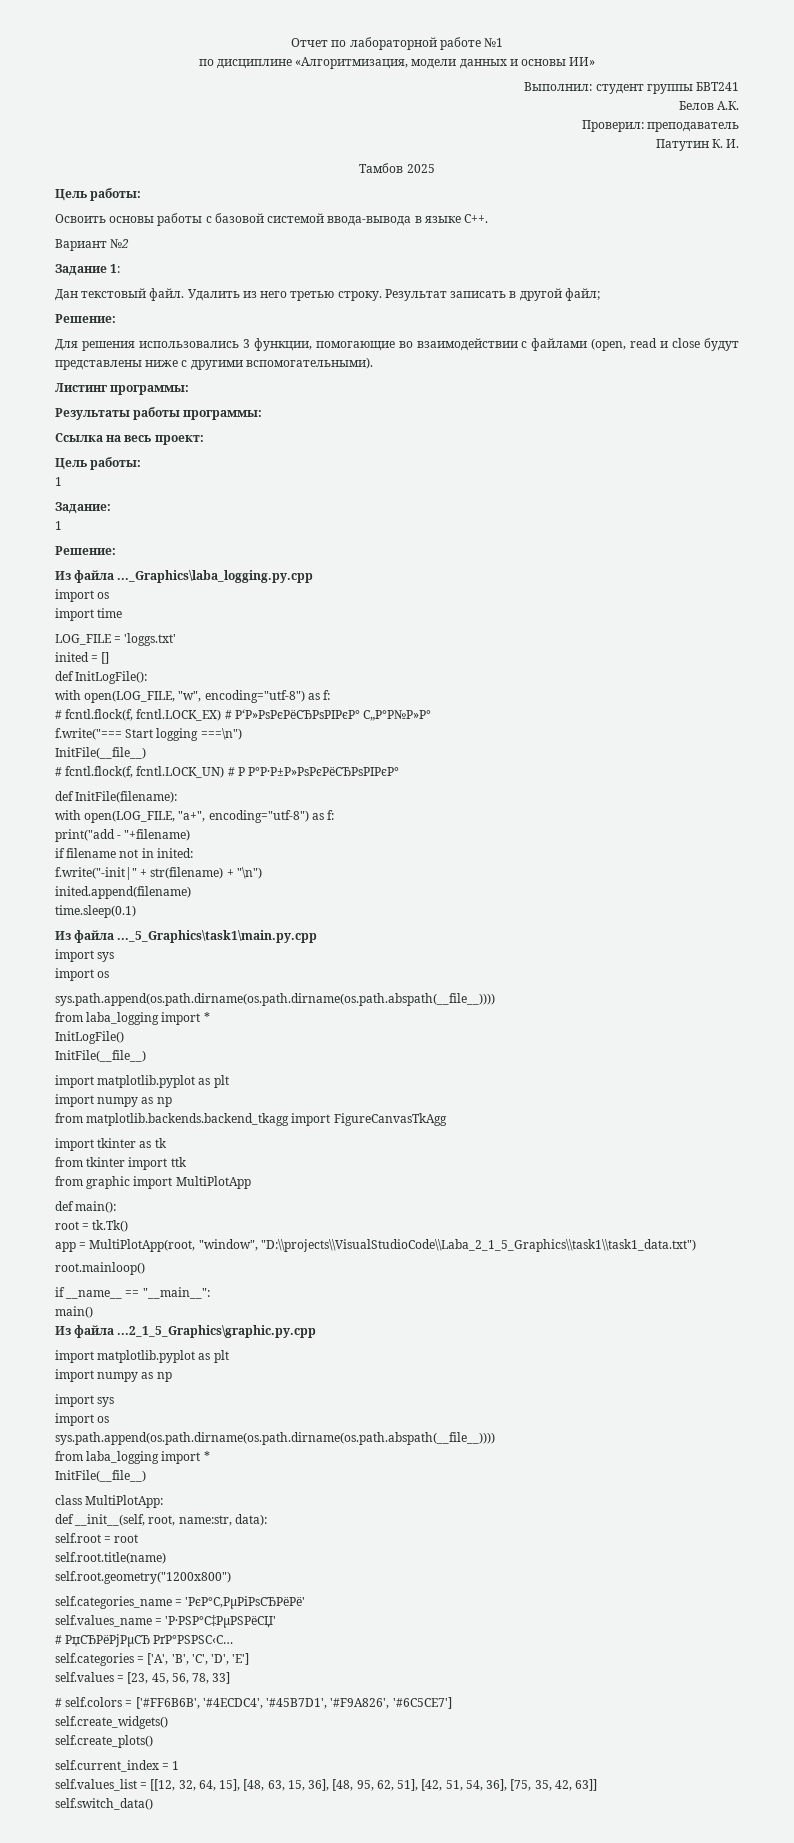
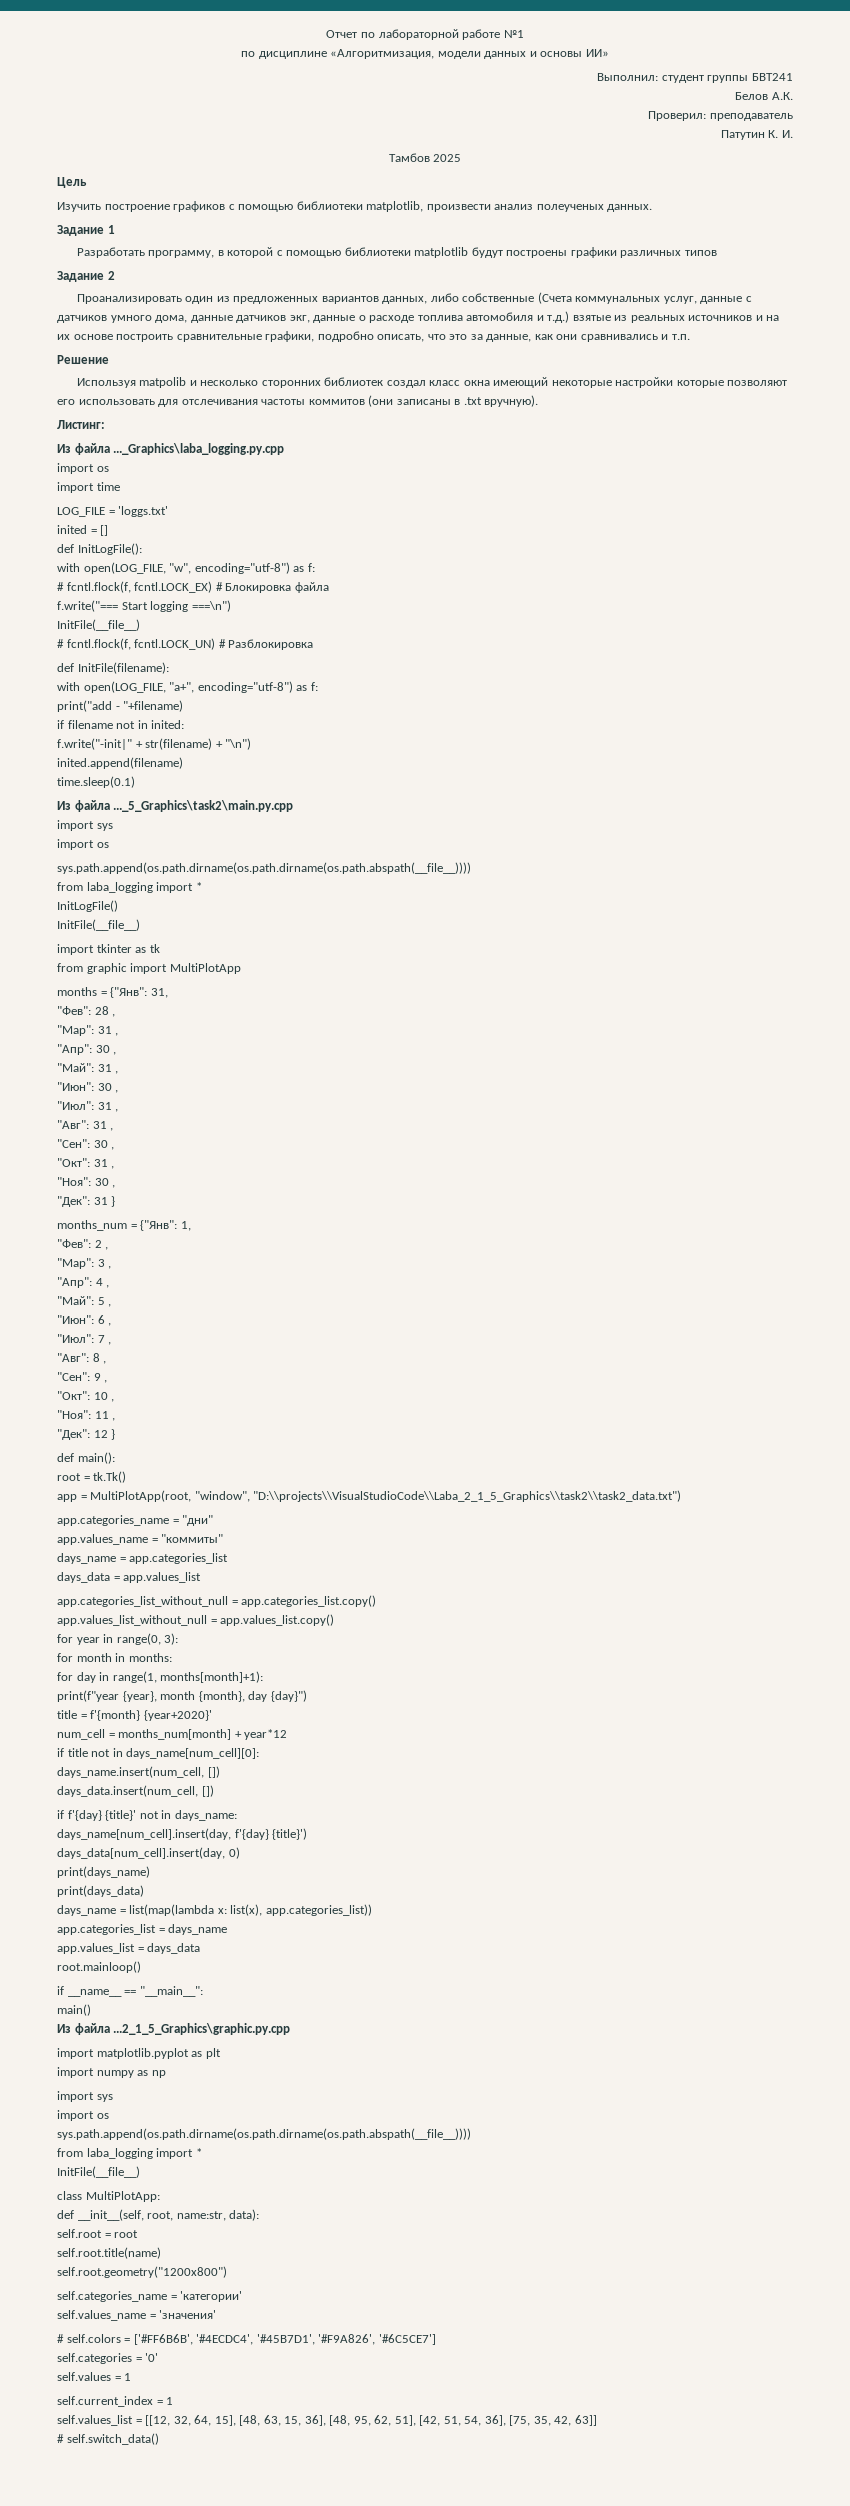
  Тамбов 2025
- Цель работы:
- Освоить основы работы с базовой системой ввода-вывода в языке С++.
- Вариант №2
- Задание 1:
- Дан текстовый файл. Удалить из него третью строку. Результат записать в другой файл;
- Решение:
- Для решения использовались 3 функции, помогающие во взаимодействии с файлами (open, read и close будут представлены ниже с другими вспомогательными).
- Листинг программы:
- Результаты работы программы:
- Ссылка на весь проект:
- Цель работы:
- 1
- Заданиe:
- 1
- Решение:
+ Цель
+ Изучить построение графиков с помощью библиотеки matplotlib, произвести анализ полеученых данных.
+ Задание 1
+ Разработать программу, в которой с помощью библиотеки matplotlib будут построены графики различных типов
+ Задание 2
+ Проанализировать один из предложенных вариантов данных, либо собственные (Счета коммунальных услуг, данные с датчиков умного дома, данные датчиков экг, данные о расходе топлива автомобиля и т.д.) взятые из реальных источников и на их основе построить сравнительные графики, подробно описать, что это за данные, как они сравнивались и т.п.
+ Решение
+ Используя matpolib и несколько сторонних библиотек создал класс окна имеющий некоторые настройки которые позволяют его использовать для отслечивания частоты коммитов (они записаны в .txt вручную).
+ Листинг:
- # fcntl.flock(f, fcntl.LOCK_EX) # Р‘Р»РѕРєРёСЂРѕРІРєР° С„Р°Р№Р»Р°
+ # fcntl.flock(f, fcntl.LOCK_EX) # Блокировка файла
- # fcntl.flock(f, fcntl.LOCK_UN) # Р Р°Р·Р±Р»РѕРєРёСЂРѕРІРєР°
+ # fcntl.flock(f, fcntl.LOCK_UN) # Разблокировка
- Из файла ..._5_Graphics\task1\main.py.cpp
+ Из файла ..._5_Graphics\task2\main.py.cpp
  InitLogFile()
  InitFile(__file__)
- import matplotlib.pyplot as plt
- import numpy as np
- from matplotlib.backends.backend_tkagg import FigureCanvasTkAgg
- from tkinter import ttk
+ months = {"Янв": 31,
+ "Фев": 28 ,
+ "Мар": 31 ,
+ "Апр": 30 ,
+ "Май": 31 ,
+ "Июн": 30 ,
+ "Июл": 31 ,
+ "Авг": 31 ,
+ "Сен": 30 ,
+ "Окт": 31 ,
+ "Ноя": 30 ,
+ "Дек": 31 }
+ months_num = {"Янв": 1,
+ "Фев": 2 ,
+ "Мар": 3 ,
+ "Апр": 4 ,
+ "Май": 5 ,
+ "Июн": 6 ,
+ "Июл": 7 ,
+ "Авг": 8 ,
+ "Сен": 9 ,
+ "Окт": 10 ,
+ "Ноя": 11 ,
+ "Дек": 12 }
- app = MultiPlotApp(root, "window", "D:\\projects\\VisualStudioCode\\Laba_2_1_5_Graphics\\task1\\task1_data.txt")
+ app = MultiPlotApp(root, "window", "D:\\projects\\VisualStudioCode\\Laba_2_1_5_Graphics\\task2\\task2_data.txt")
+ app.categories_name = "дни"
+ app.values_name = "коммиты"
+ days_name = app.categories_list
+ days_data = app.values_list
+ app.categories_list_without_null = app.categories_list.copy()
+ app.values_list_without_null = app.values_list.copy()
+ for year in range(0, 3):
+ for month in months:
+ for day in range(1, months[month]+1):
+ print(f"year {year}, month {month}, day {day}")
+ title = f'{month} {year+2020}'
+ num_cell = months_num[month] + year*12
+ if title not in days_name[num_cell][0]:
+ days_name.insert(num_cell, [])
+ days_data.insert(num_cell, [])
+ if f'{day} {title}' not in days_name:
+ days_name[num_cell].insert(day, f'{day} {title}')
+ days_data[num_cell].insert(day, 0)
+ print(days_name)
+ print(days_data)
+ days_name = list(map(lambda x: list(x), app.categories_list))
+ app.categories_list = days_name
+ app.values_list = days_data
- self.categories_name = 'РєР°С‚РµРіРѕСЂРёРё'
+ self.categories_name = 'категории'
- self.values_name = 'Р·РЅР°С‡РµРЅРёСЏ'
- # РџСЂРёРјРµСЂ РґР°РЅРЅС‹С…
- self.categories = ['A', 'B', 'C', 'D', 'E']
- self.values = [23, 45, 56, 78, 33]
+ self.values_name = 'значения'
- self.create_widgets()
- self.create_plots()
+ self.categories = '0'
+ self.values = 1
- self.switch_data()
+ # self.switch_data()

